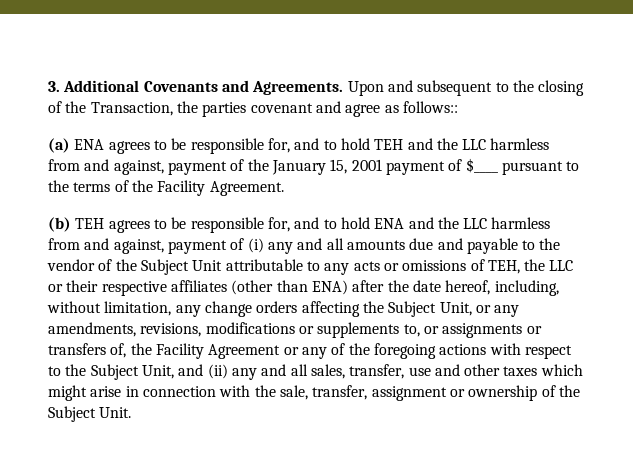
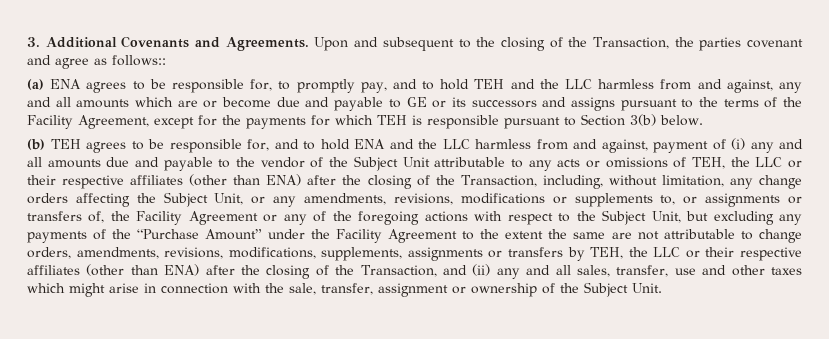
- (a) ENA agrees to be responsible for, and to hold TEH and the LLC harmless from and against, payment of the January 15, 2001 payment of $____ pursuant to the terms of the Facility Agreement.
+ (a) ENA agrees to be responsible for, to promptly pay, and to hold TEH and the LLC harmless from and against, any and all amounts which are or become due and payable to GE or its successors and assigns pursuant to the terms of the Facility Agreement, except for the payments for which TEH is responsible pursuant to Section 3(b) below.
- (b) TEH agrees to be responsible for, and to hold ENA and the LLC harmless from and against, payment of (i) any and all amounts due and payable to the vendor of the Subject Unit attributable to any acts or omissions of TEH, the LLC or their respective affiliates (other than ENA) after the date hereof, including, without limitation, any change orders affecting the Subject Unit, or any amendments, revisions, modifications or supplements to, or assignments or transfers of, the Facility Agreement or any of the foregoing actions with respect to the Subject Unit, and (ii) any and all sales, transfer, use and other taxes which might arise in connection with the sale, transfer, assignment or ownership of the Subject Unit.
+ (b) TEH agrees to be responsible for, and to hold ENA and the LLC harmless from and against, payment of (i) any and all amounts due and payable to the vendor of the Subject Unit attributable to any acts or omissions of TEH, the LLC or their respective affiliates (other than ENA) after the closing of the Transaction, including, without limitation, any change orders affecting the Subject Unit, or any amendments, revisions, modifications or supplements to, or assignments or transfers of, the Facility Agreement or any of the foregoing actions with respect to the Subject Unit, but excluding any payments of the “Purchase Amount” under the Facility Agreement to the extent the same are not attributable to change orders, amendments, revisions, modifications, supplements, assignments or transfers by TEH, the LLC or their respective affiliates (other than ENA) after the closing of the Transaction, and (ii) any and all sales, transfer, use and other taxes which might arise in connection with the sale, transfer, assignment or ownership of the Subject Unit.

